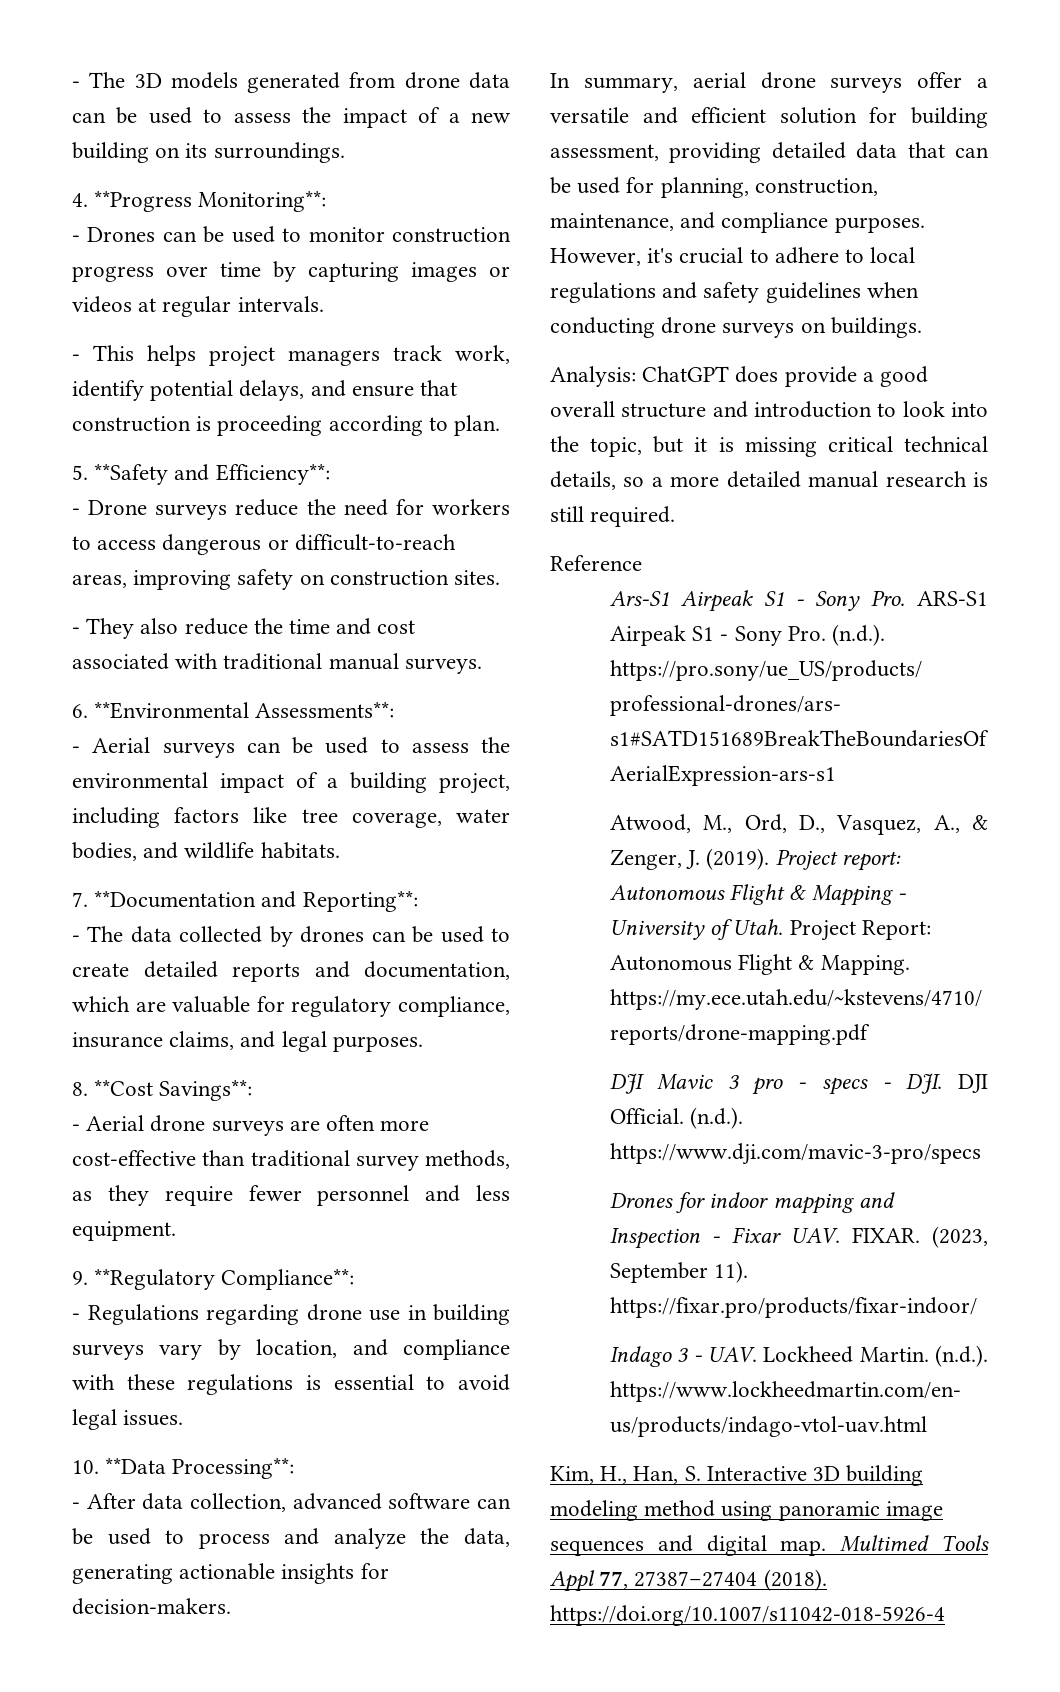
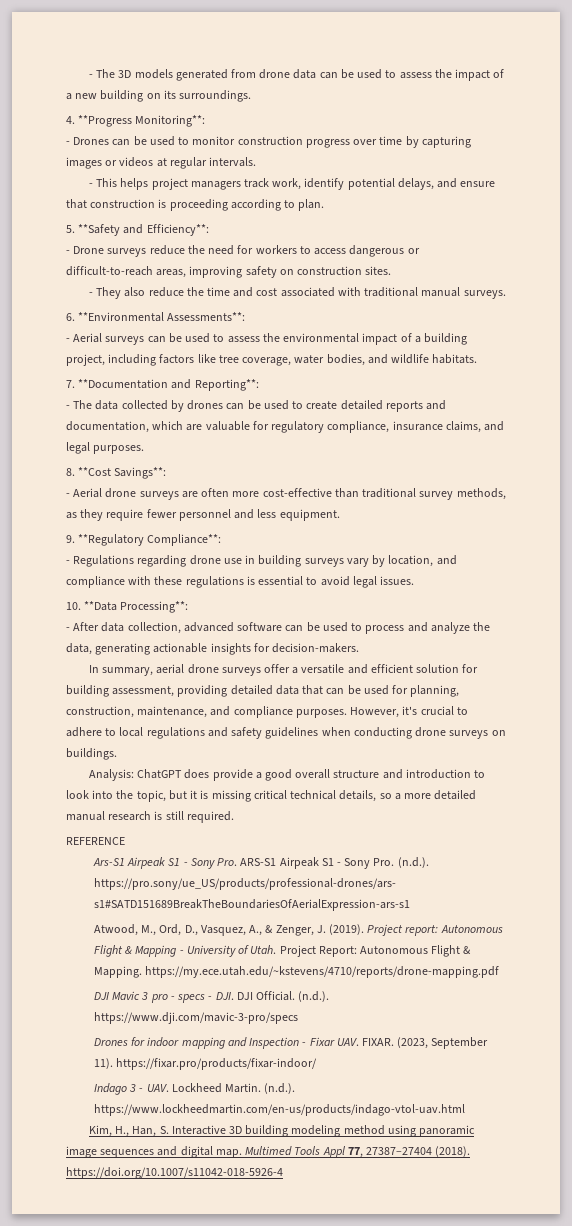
- Reference
+ REFERENCE

